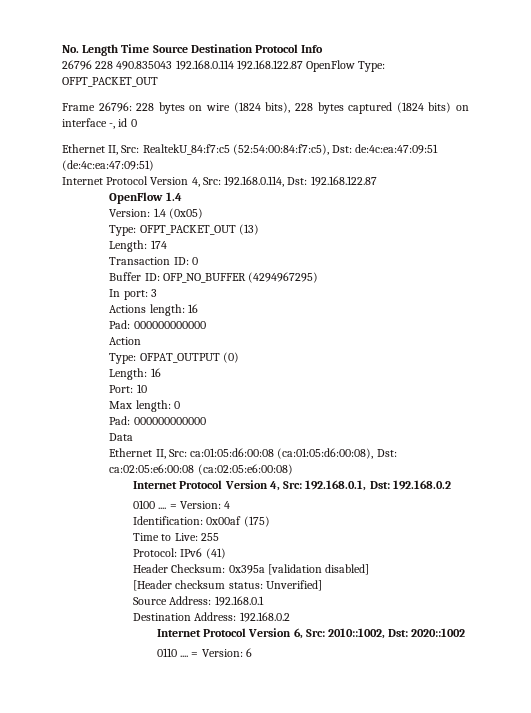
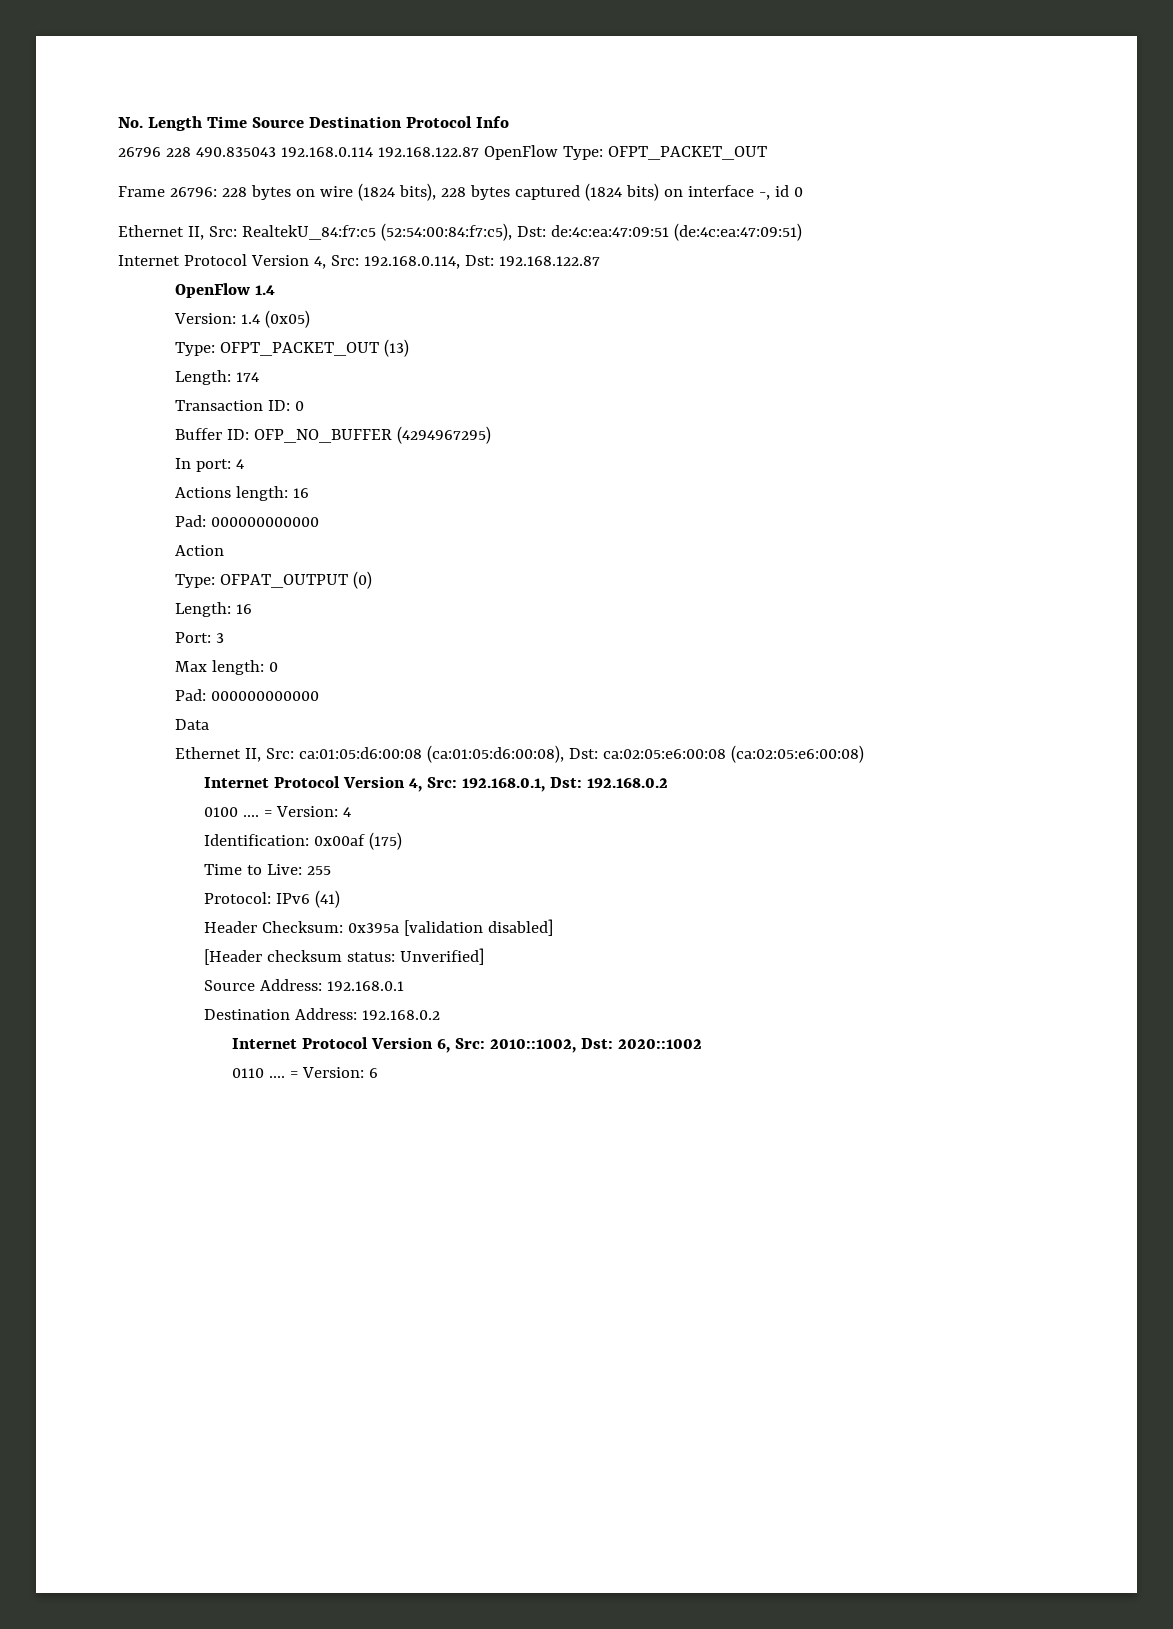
- In port: 3
+ In port: 4
- Port: 10
+ Port: 3

